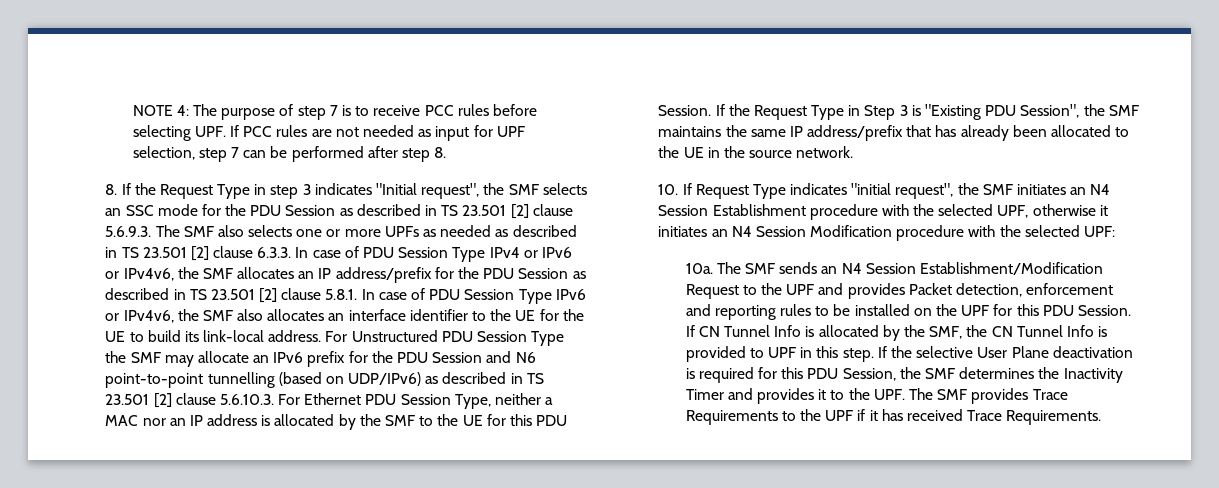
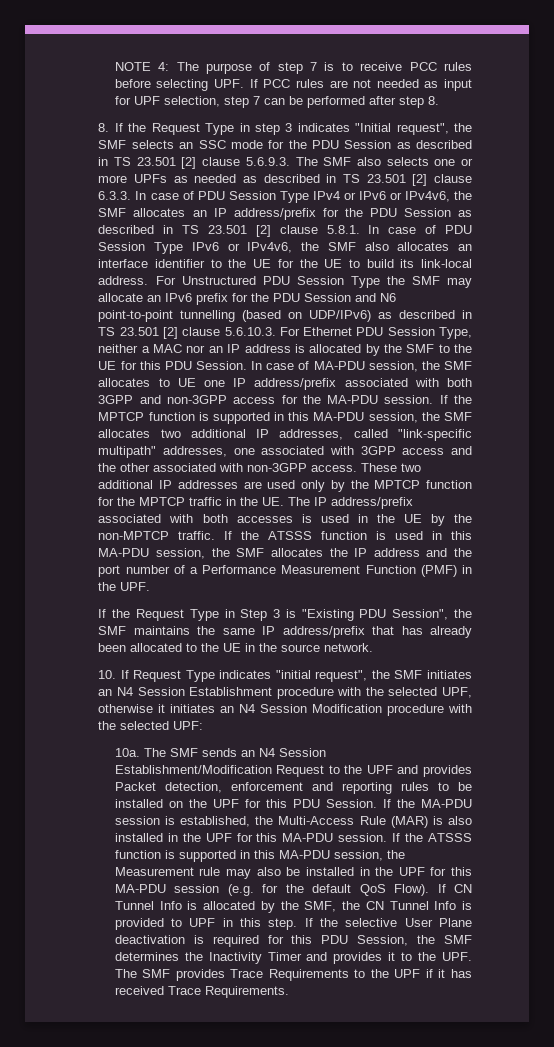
- For Unstructured PDU Session Type the SMF may allocate an IPv6 prefix for the PDU Session and N6 point-to-point tunnelling (based on UDP/IPv6) as described in TS 23.501 [2] clause 5.6.10.3. For Ethernet PDU Session Type, neither a MAC nor an IP address is allocated by the SMF to the UE for this PDU Session. If the Request Type in Step 3 is "Existing PDU Session", the SMF maintains the same IP address/prefix that has already been allocated to the UE in the source network.
+ For Unstructured PDU Session Type the SMF may allocate an IPv6 prefix for the PDU Session and N6 point-to-point tunnelling (based on UDP/IPv6) as described in TS 23.501 [2] clause 5.6.10.3. For Ethernet PDU Session Type, neither a MAC nor an IP address is allocated by the SMF to the UE for this PDU Session. In case of MA-PDU session, the SMF allocates to UE one IP address/prefix associated with both 3GPP and non-3GPP access for the MA-PDU session. If the MPTCP function is supported in this MA-PDU session, the SMF allocates two additional IP addresses, called "link-specific multipath" addresses, one associated with 3GPP access and the other associated with non-3GPP access. These two additional IP addresses are used only by the MPTCP function for the MPTCP traffic in the UE. The IP address/prefix associated with both accesses is used in the UE by the non-MPTCP traffic. If the ATSSS function is used in this MA-PDU session, the SMF allocates the IP address and the port number of a Performance Measurement Function (PMF) in the UPF.
+ If the Request Type in Step 3 is "Existing PDU Session", the SMF maintains the same IP address/prefix that has already been allocated to the UE in the source network.
- If CN Tunnel Info is allocated by the SMF, the CN Tunnel Info is provided to UPF in this step.
+ If the MA-PDU session is established, the Multi-Access Rule (MAR) is also installed in the UPF for this MA-PDU session. If the ATSSS function is supported in this MA-PDU session, the Measurement rule may also be installed in the UPF for this MA-PDU session (e.g. for the default QoS Flow). If CN Tunnel Info is allocated by the SMF, the CN Tunnel Info is provided to UPF in this step.

